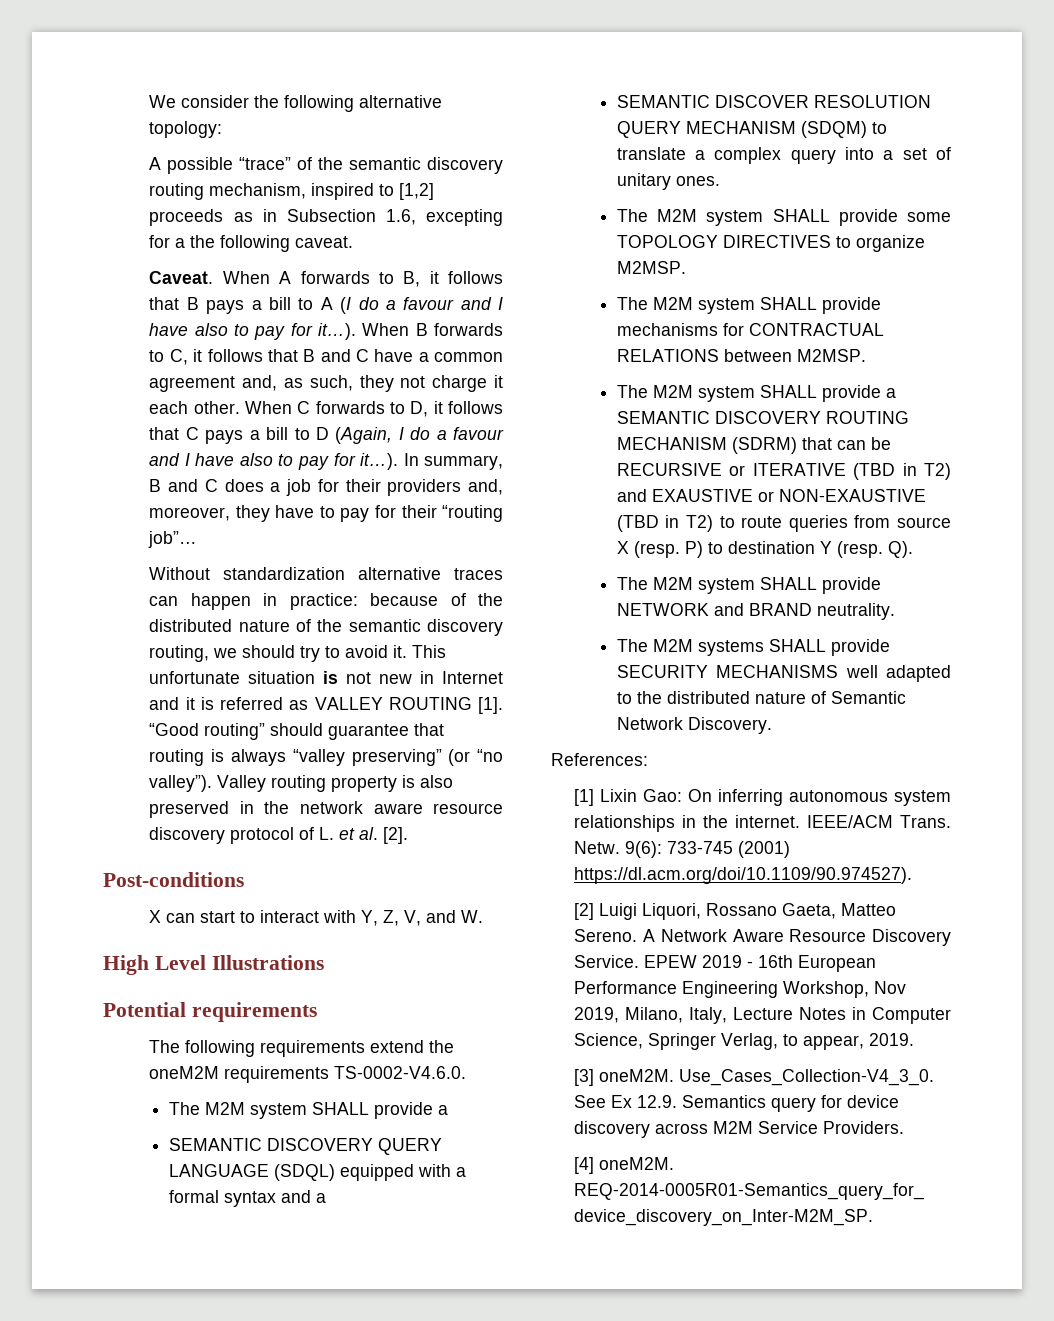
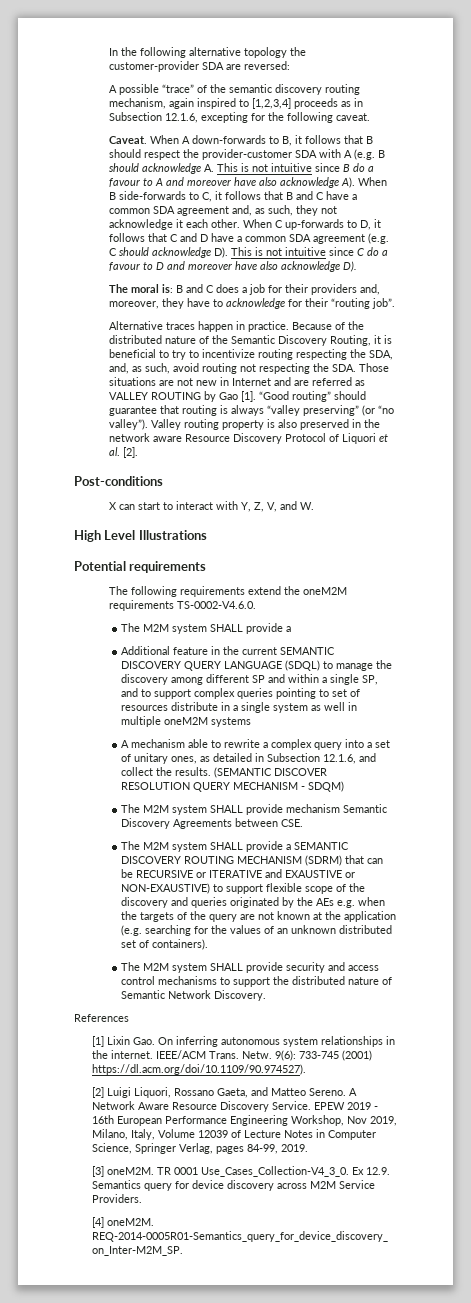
- We consider the following alternative topology:
+ In the following alternative topology the customer-provider SDA are reversed:
- A possible “trace” of the semantic discovery routing mechanism, inspired to [1,2] proceeds as in Subsection 1.6, excepting for a the following caveat.
+ A possible “trace” of the semantic discovery routing mechanism, again inspired to [1,2,3,4] proceeds as in Subsection 12.1.6, excepting for the following caveat.
- When A forwards to B, it follows that B pays a bill to A (I do a favour and I have also to pay for it…). When B forwards to C, it follows that B and C have a common agreement and, as such, they not charge it each other.
+ When A down-forwards to B, it follows that B should respect the provider-customer SDA with A (e.g. B should acknowledge A. This is not intuitive since B do a favour to A and moreover have also acknowledge A). When B side-forwards to C, it follows that B and C have a common SDA agreement and, as such, they not acknowledge it each other.
- When C forwards to D, it follows that C pays a bill to D (Again, I do a favour and I have also to pay for it…). In summary, B and C does a job for their providers and, moreover, they have to pay for their “routing job”…
- Without standardization alternative traces can happen in practice: because of the distributed nature of the semantic discovery routing, we should try to avoid it. This unfortunate situation is not new in Internet and it is referred as VALLEY ROUTING [1].
+ When C up-forwards to D, it follows that C and D have a common SDA agreement (e.g. C should acknowledge D). This is not intuitive since C do a favour to D and moreover have also acknowledge D).
+ The moral is: B and C does a job for their providers and, moreover, they have to acknowledge for their “routing job”.
+ Alternative traces happen in practice. Because of the distributed nature of the Semantic Discovery Routing, it is beneficial to try to incentivize routing respecting the SDA, and, as such, avoid routing not respecting the SDA. Those situations are not new in Internet and are referred as VALLEY ROUTING by Gao [1].
- Valley routing property is also preserved in the network aware resource discovery protocol of L. et al. [2].
+ Valley routing property is also preserved in the network aware Resource Discovery Protocol of Liquori et al. [2].
- SEMANTIC DISCOVERY QUERY LANGUAGE (SDQL) equipped with a formal syntax and a
- SEMANTIC DISCOVER RESOLUTION QUERY MECHANISM (SDQM) to translate a complex query into a set of unitary ones.
- The M2M system SHALL provide some TOPOLOGY DIRECTIVES to organize M2MSP.
- The M2M system SHALL provide mechanisms for CONTRACTUAL RELATIONS between M2MSP.
+ Additional feature in the current SEMANTIC DISCOVERY QUERY LANGUAGE (SDQL) to manage the discovery among different SP and within a single SP, and to support complex queries pointing to set of resources distribute in a single system as well in multiple oneM2M systems
+ A mechanism able to rewrite a complex query into a set of unitary ones, as detailed in Subsection 12.1.6, and collect the results. (SEMANTIC DISCOVER RESOLUTION QUERY MECHANISM - SDQM)
+ The M2M system SHALL provide mechanism Semantic Discovery Agreements between CSE.
- The M2M system SHALL provide a SEMANTIC DISCOVERY ROUTING MECHANISM (SDRM) that can be RECURSIVE or ITERATIVE (TBD in T2) and EXAUSTIVE or NON-EXAUSTIVE (TBD in T2) to route queries from source X (resp. P) to destination Y (resp. Q).
- The M2M system SHALL provide NETWORK and BRAND neutrality.
- The M2M systems SHALL provide SECURITY MECHANISMS well adapted to the distributed nature of Semantic Network Discovery.
+ The M2M system SHALL provide a SEMANTIC DISCOVERY ROUTING MECHANISM (SDRM) that can be RECURSIVE or ITERATIVE and EXAUSTIVE or NON-EXAUSTIVE) to support flexible scope of the discovery and queries originated by the AEs e.g. when the targets of the query are not known at the application (e.g. searching for the values of an unknown distributed set of containers).
+ The M2M system SHALL provide security and access control mechanisms to support the distributed nature of Semantic Network Discovery.
- References:
+ References
- [1] Lixin Gao: On inferring autonomous system relationships in the internet.
+ [1] Lixin Gao. On inferring autonomous system relationships in the internet.
- [2] Luigi Liquori, Rossano Gaeta, Matteo Sereno.
+ [2] Luigi Liquori, Rossano Gaeta, and Matteo Sereno.
- EPEW 2019 - 16th European Performance Engineering Workshop, Nov 2019, Milano, Italy, Lecture Notes in Computer Science, Springer Verlag, to appear, 2019.
+ EPEW 2019 - 16th European Performance Engineering Workshop, Nov 2019, Milano, Italy, Volume 12039 of Lecture Notes in Computer Science, Springer Verlag, pages 84-99, 2019.
- Use_Cases_Collection-V4_3_0. See Ex 12.9. Semantics query for device discovery across M2M Service Providers.
+ TR 0001 Use_Cases_Collection-V4_3_0. Ex 12.9. Semantics query for device discovery across M2M Service Providers.

